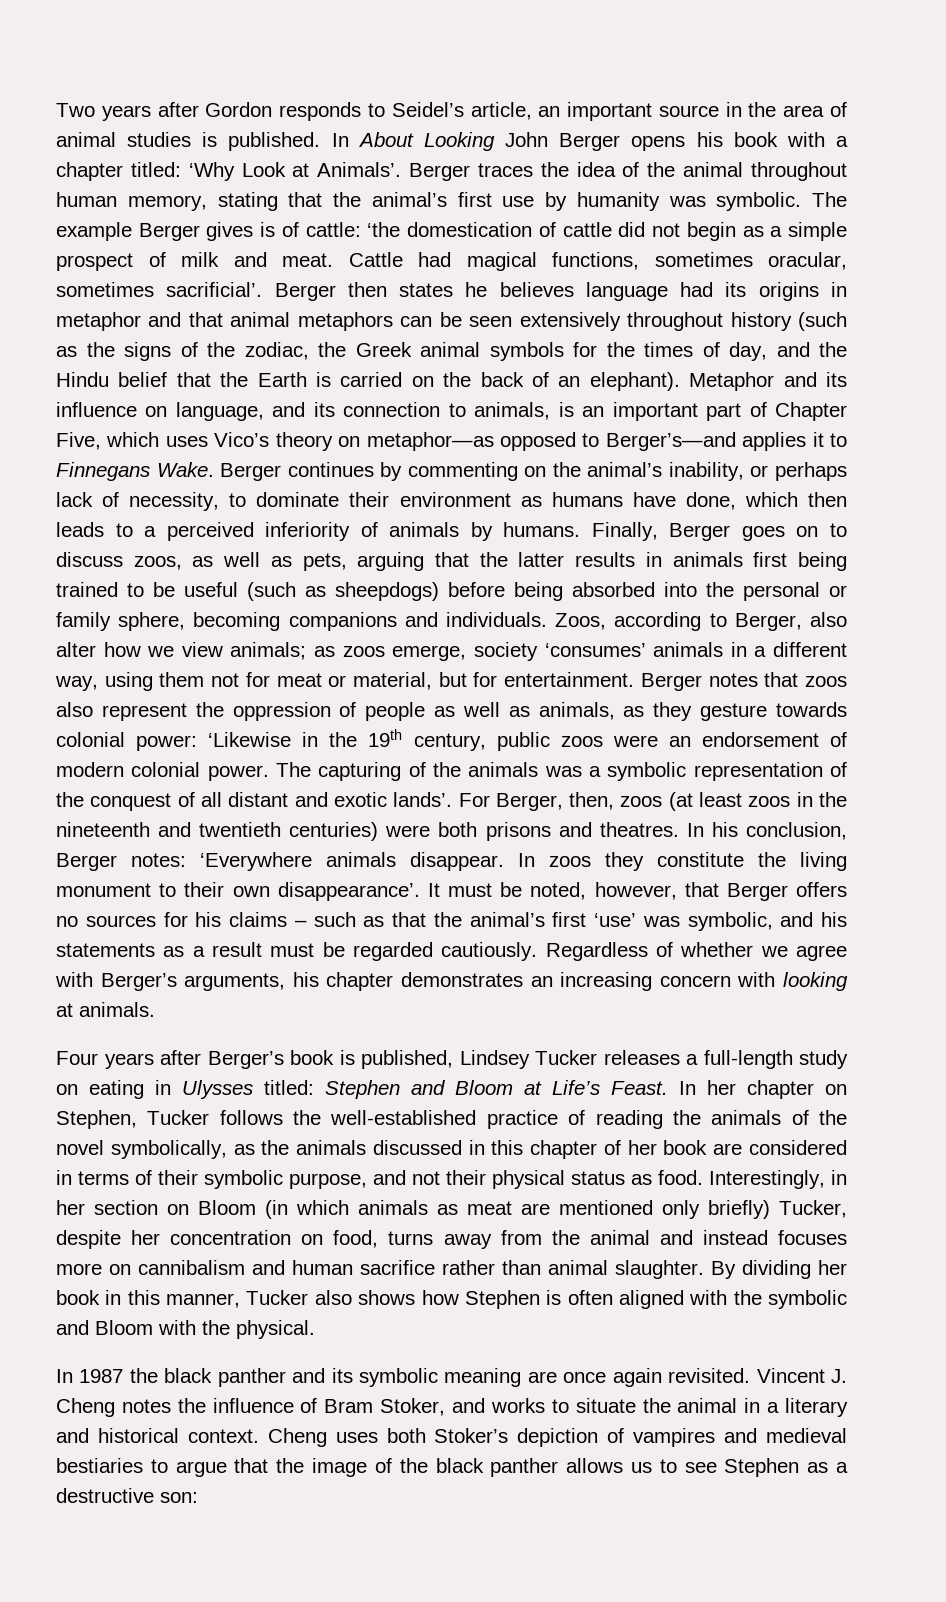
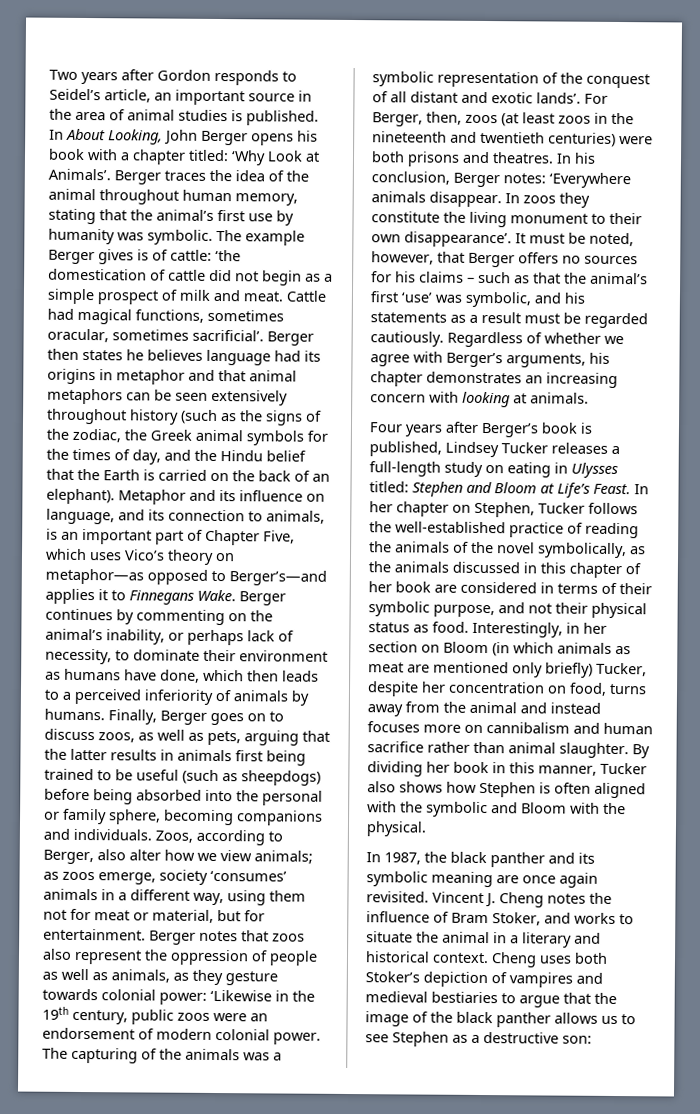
- In About Looking John Berger opens his book with a chapter titled: ‘Why Look at Animals’.
+ In About Looking, John Berger opens his book with a chapter titled: ‘Why Look at Animals’.
- In 1987 the black panther and its symbolic meaning are once again revisited.
+ In 1987, the black panther and its symbolic meaning are once again revisited.

